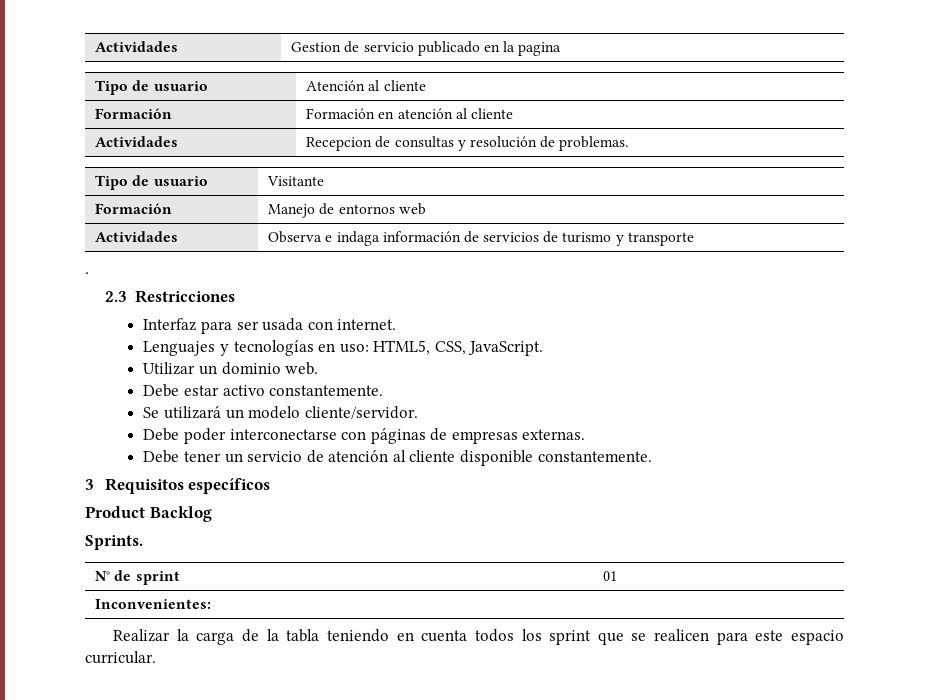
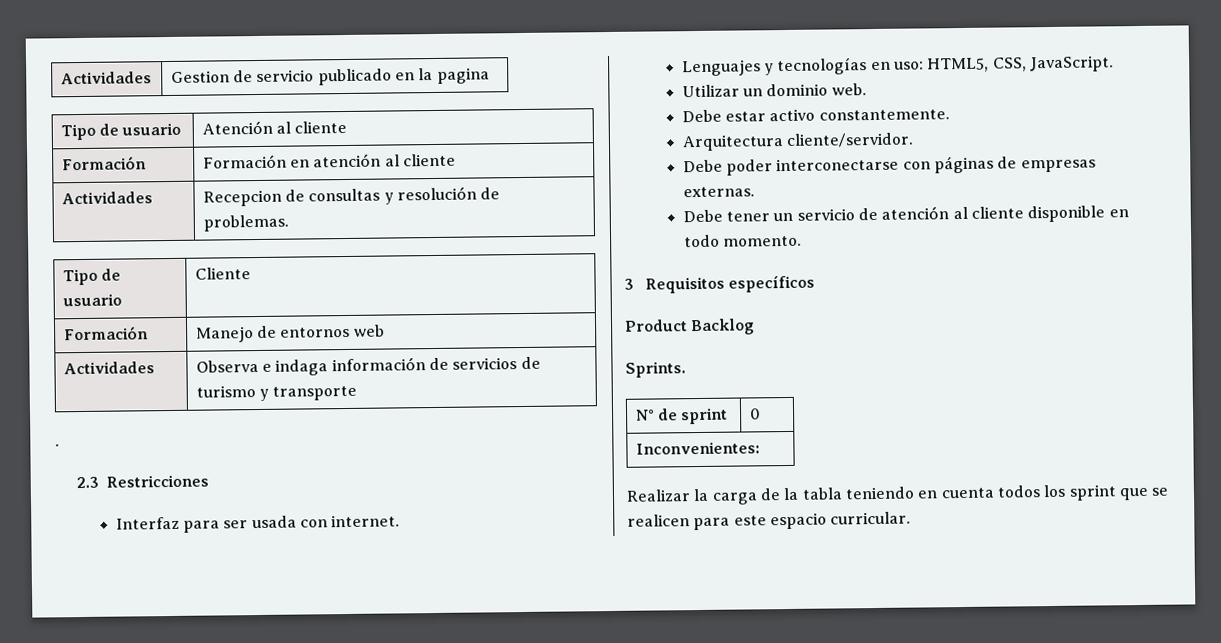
- Tipo de usuario | Visitante
+ Tipo de usuario | Cliente
- Se utilizará un modelo cliente/servidor.
+ Arquitectura cliente/servidor.
- Debe tener un servicio de atención al cliente disponible constantemente.
+ Debe tener un servicio de atención al cliente disponible en todo momento.
- N° de sprint | 01
+ N° de sprint | 0

